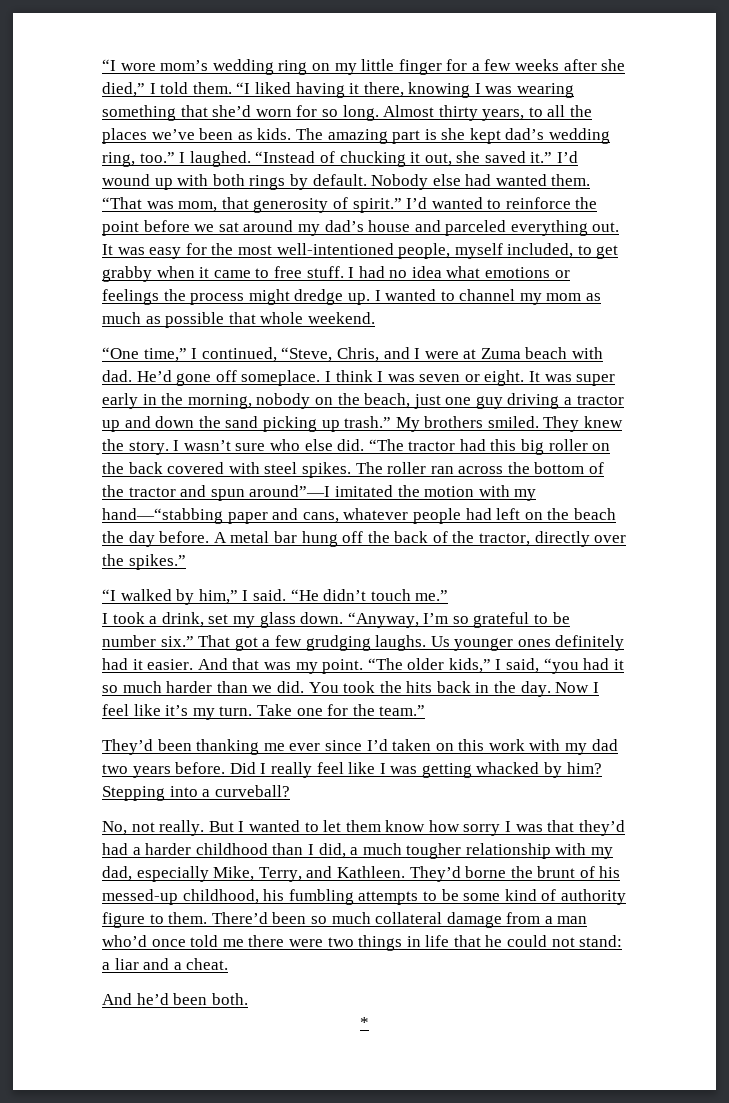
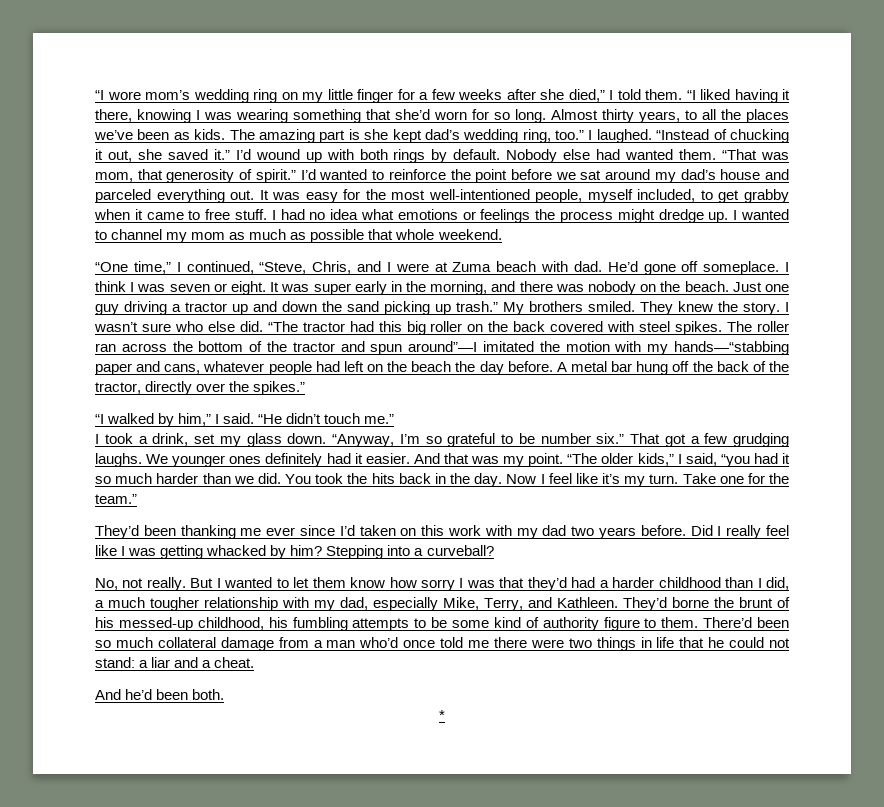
- It was super early in the morning, nobody on the beach, just one guy driving a tractor up and down the sand picking up trash.”
+ It was super early in the morning, and there was nobody on the beach. Just one guy driving a tractor up and down the sand picking up trash.”
- The roller ran across the bottom of the tractor and spun around”—I imitated the motion with my hand—“stabbing paper and cans, whatever people had left on the beach the day before.
+ The roller ran across the bottom of the tractor and spun around”—I imitated the motion with my hands—“stabbing paper and cans, whatever people had left on the beach the day before.
- Us younger ones definitely had it easier.
+ We younger ones definitely had it easier.

